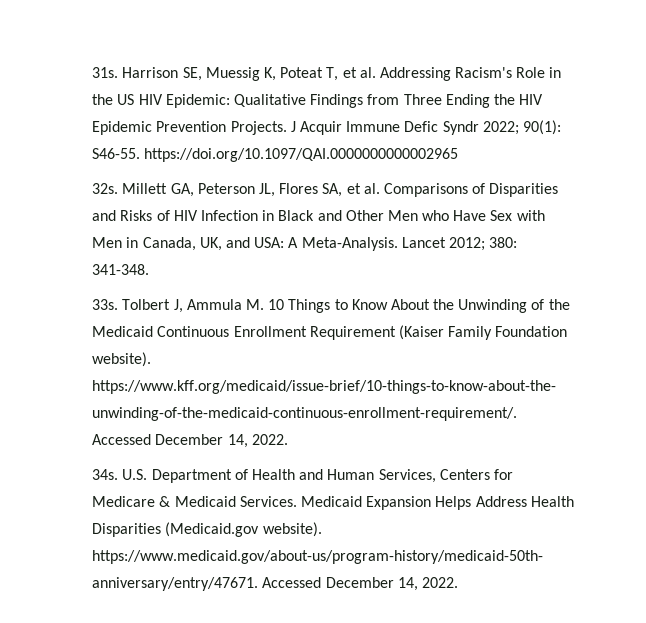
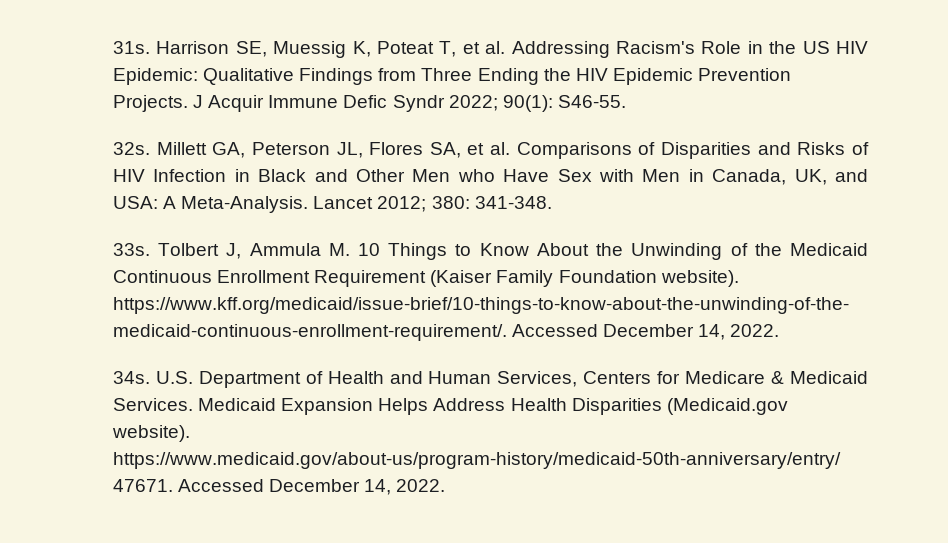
- J Acquir Immune Defic Syndr 2022; 90(1): S46-55. https://doi.org/10.1097/QAI.0000000000002965
+ J Acquir Immune Defic Syndr 2022; 90(1): S46-55.

